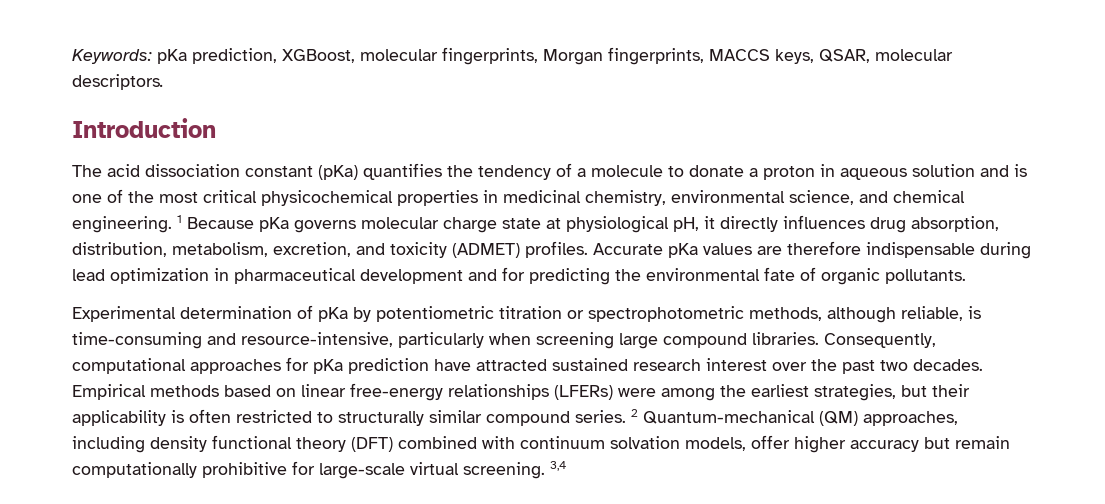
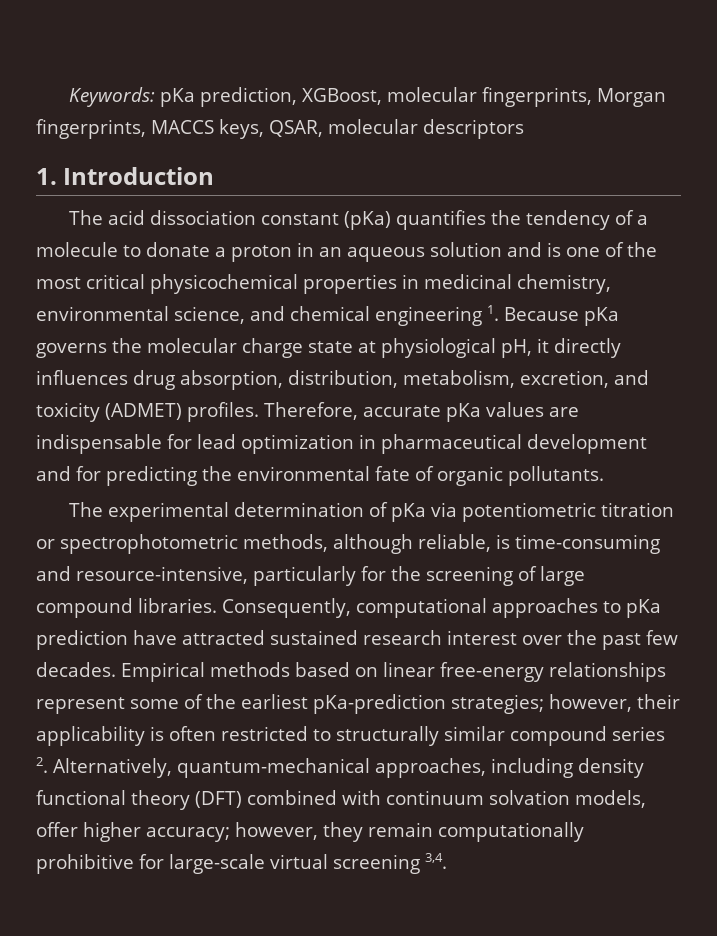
- Keywords: pKa prediction, XGBoost, molecular fingerprints, Morgan fingerprints, MACCS keys, QSAR, molecular descriptors.
- Introduction
+ Keywords: pKa prediction, XGBoost, molecular fingerprints, Morgan fingerprints, MACCS keys, QSAR, molecular descriptors
+ 1. Introduction
- The acid dissociation constant (pKa) quantifies the tendency of a molecule to donate a proton in aqueous solution and is one of the most critical physicochemical properties in medicinal chemistry, environmental science, and chemical engineering. 1 Because pKa governs molecular charge state at physiological pH, it directly influences drug absorption, distribution, metabolism, excretion, and toxicity (ADMET) profiles.
+ The acid dissociation constant (pKa) quantifies the tendency of a molecule to donate a proton in an aqueous solution and is one of the most critical physicochemical properties in medicinal chemistry, environmental science, and chemical engineering 1. Because pKa governs the molecular charge state at physiological pH, it directly influences drug absorption, distribution, metabolism, excretion, and toxicity (ADMET) profiles.
- Accurate pKa values are therefore indispensable during lead optimization in pharmaceutical development and for predicting the environmental fate of organic pollutants.
+ Therefore, accurate pKa values are indispensable for lead optimization in pharmaceutical development and for predicting the environmental fate of organic pollutants.
- Experimental determination of pKa by potentiometric titration or spectrophotometric methods, although reliable, is time-consuming and resource-intensive, particularly when screening large compound libraries.
+ The experimental determination of pKa via potentiometric titration or spectrophotometric methods, although reliable, is time-consuming and resource-intensive, particularly for the screening of large compound libraries.
- Consequently, computational approaches for pKa prediction have attracted sustained research interest over the past two decades.
+ Consequently, computational approaches to pKa prediction have attracted sustained research interest over the past few decades.
- Empirical methods based on linear free-energy relationships (LFERs) were among the earliest strategies, but their applicability is often restricted to structurally similar compound series. 2 Quantum-mechanical (QM) approaches, including density functional theory (DFT) combined with continuum solvation models, offer higher accuracy but remain computationally prohibitive for large-scale virtual screening. 3,4
+ Empirical methods based on linear free-energy relationships represent some of the earliest pKa-prediction strategies; however, their applicability is often restricted to structurally similar compound series 2. Alternatively, quantum-mechanical approaches, including density functional theory (DFT) combined with continuum solvation models, offer higher accuracy; however, they remain computationally prohibitive for large-scale virtual screening 3,4.

